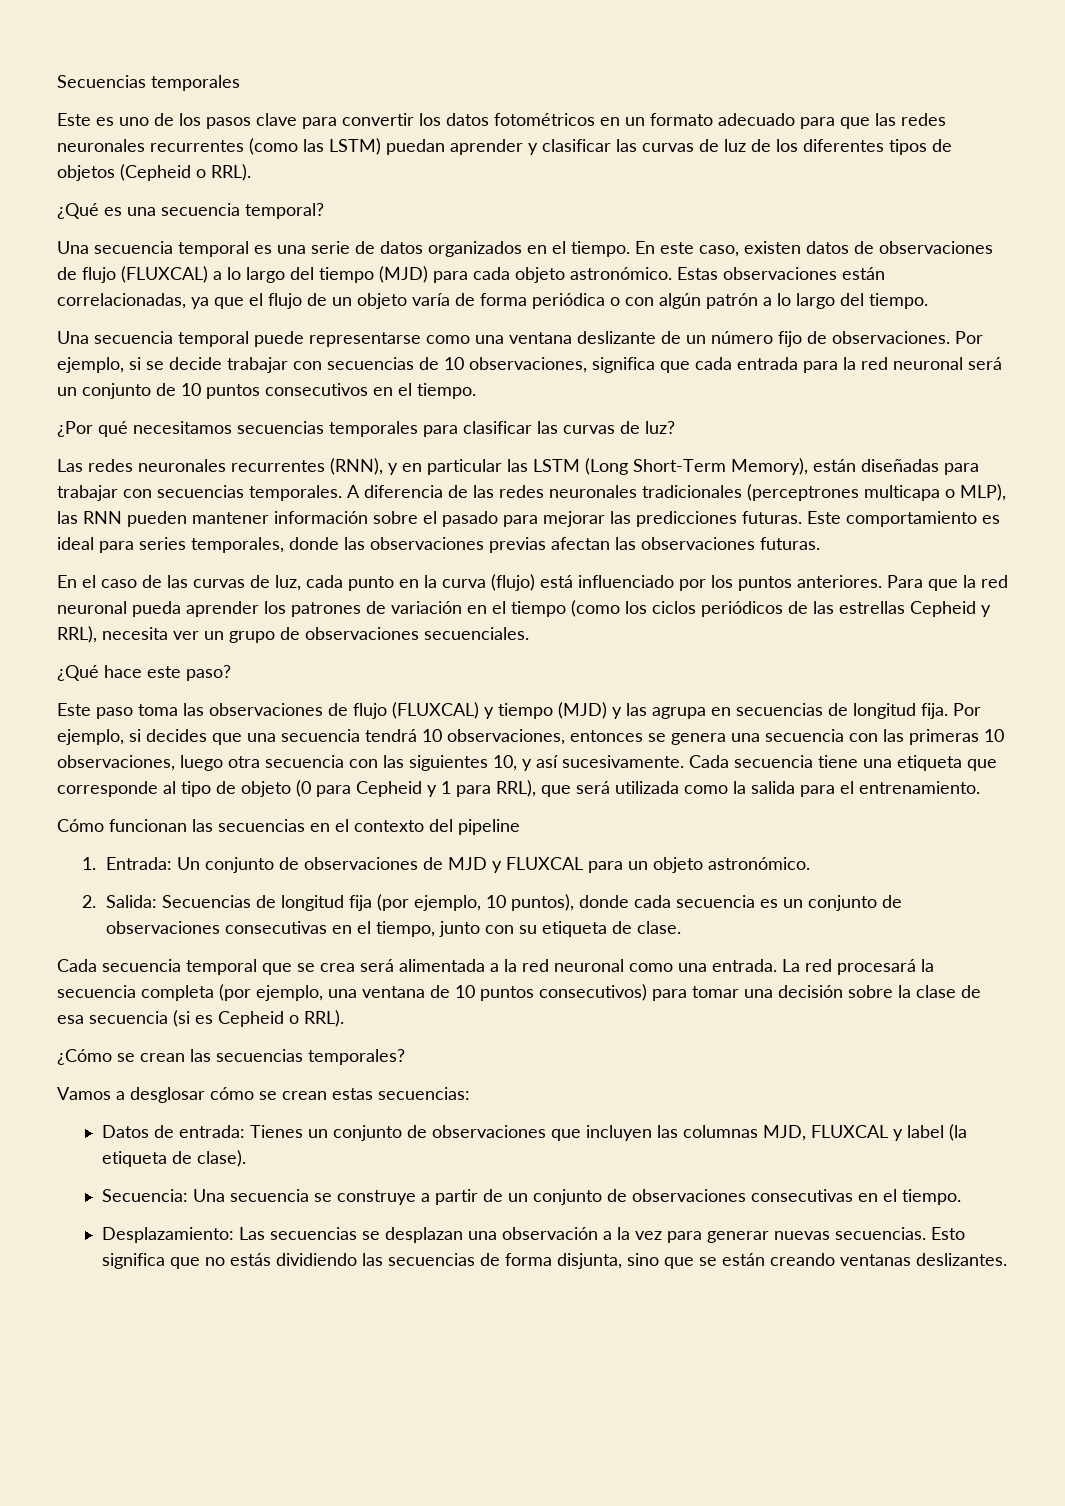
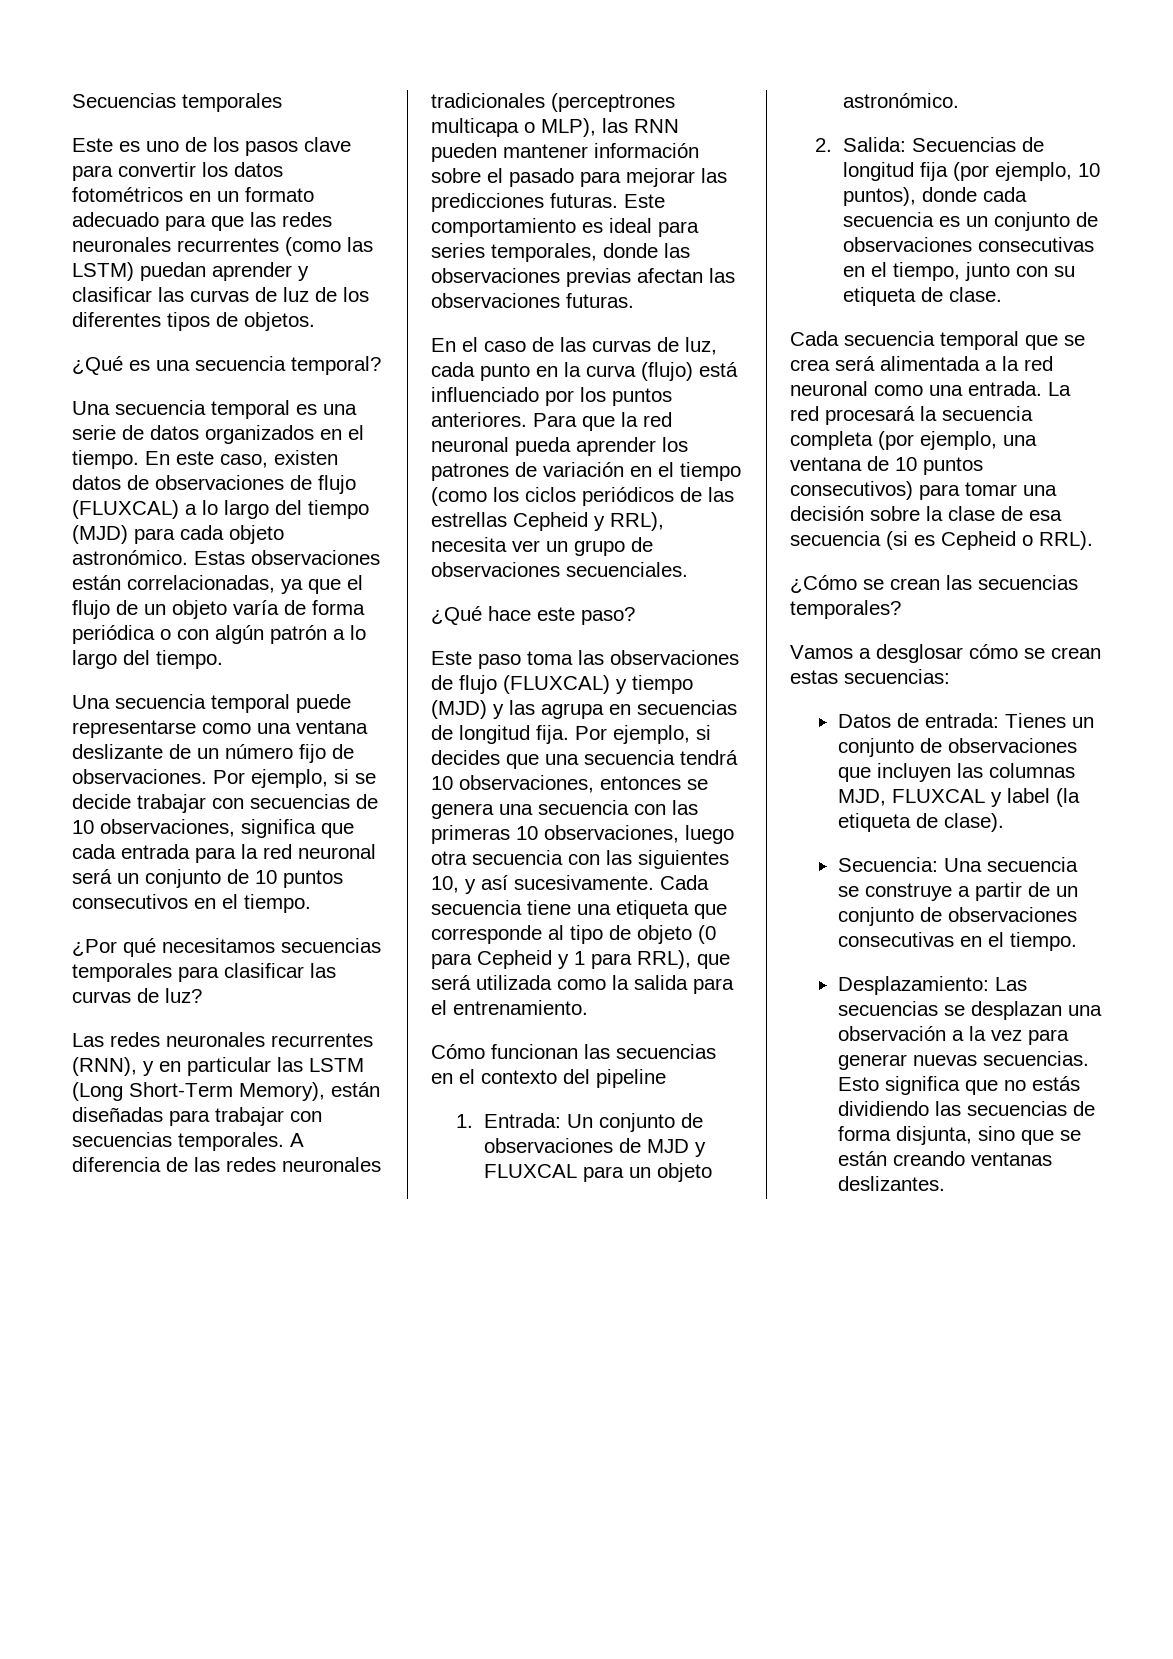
- Este es uno de los pasos clave para convertir los datos fotométricos en un formato adecuado para que las redes neuronales recurrentes (como las LSTM) puedan aprender y clasificar las curvas de luz de los diferentes tipos de objetos (Cepheid o RRL).
+ Este es uno de los pasos clave para convertir los datos fotométricos en un formato adecuado para que las redes neuronales recurrentes (como las LSTM) puedan aprender y clasificar las curvas de luz de los diferentes tipos de objetos.

